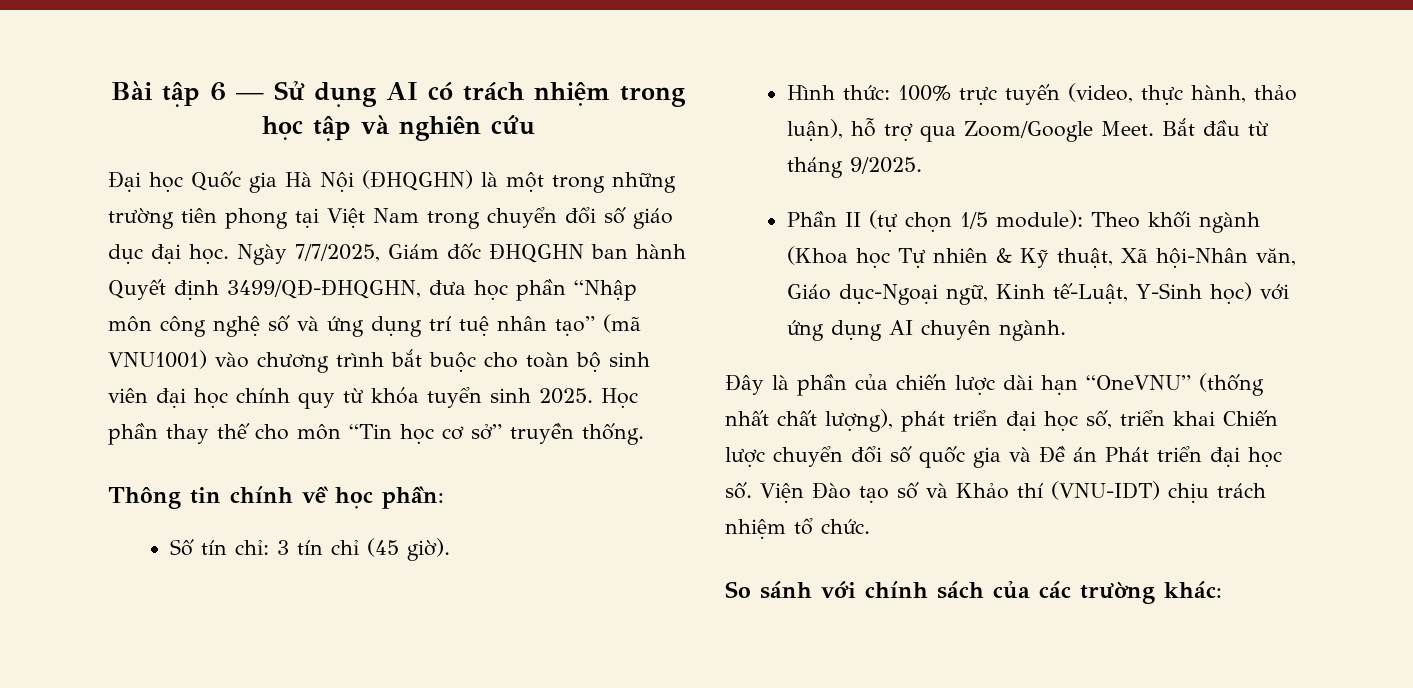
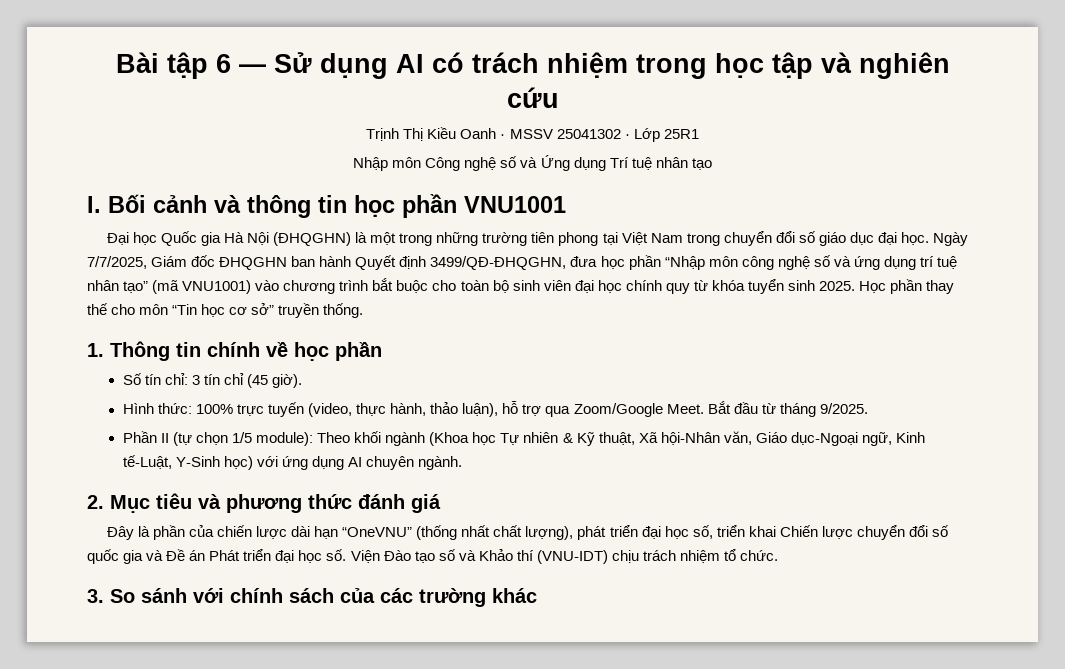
+ Trịnh Thị Kiều Oanh · MSSV 25041302 · Lớp 25R1
+ Nhập môn Công nghệ số và Ứng dụng Trí tuệ nhân tạo
+ I. Bối cảnh và thông tin học phần VNU1001
- Thông tin chính về học phần:
+ 1. Thông tin chính về học phần
+ 2. Mục tiêu và phương thức đánh giá
- So sánh với chính sách của các trường khác:
+ 3. So sánh với chính sách của các trường khác

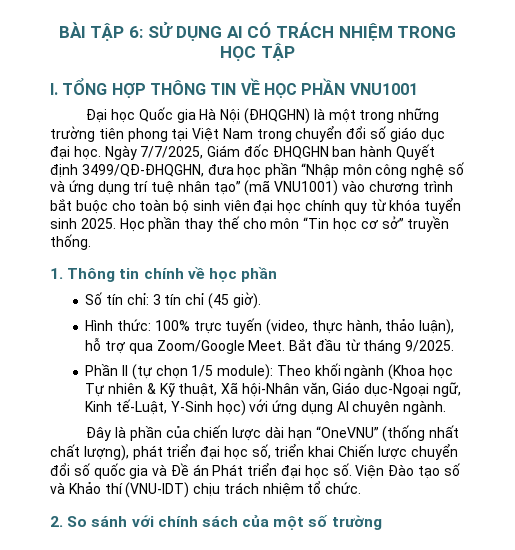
- Bài tập 6 — Sử dụng AI có trách nhiệm trong học tập và nghiên cứu
- Trịnh Thị Kiều Oanh · MSSV 25041302 · Lớp 25R1
- Nhập môn Công nghệ số và Ứng dụng Trí tuệ nhân tạo
- I. Bối cảnh và thông tin học phần VNU1001
+ BÀI TẬP 6: SỬ DỤNG AI CÓ TRÁCH NHIỆM TRONG HỌC TẬP
+ I. TỔNG HỢP THÔNG TIN VỀ HỌC PHẦN VNU1001
- 2. Mục tiêu và phương thức đánh giá
- 3. So sánh với chính sách của các trường khác
+ 2. So sánh với chính sách của một số trường

